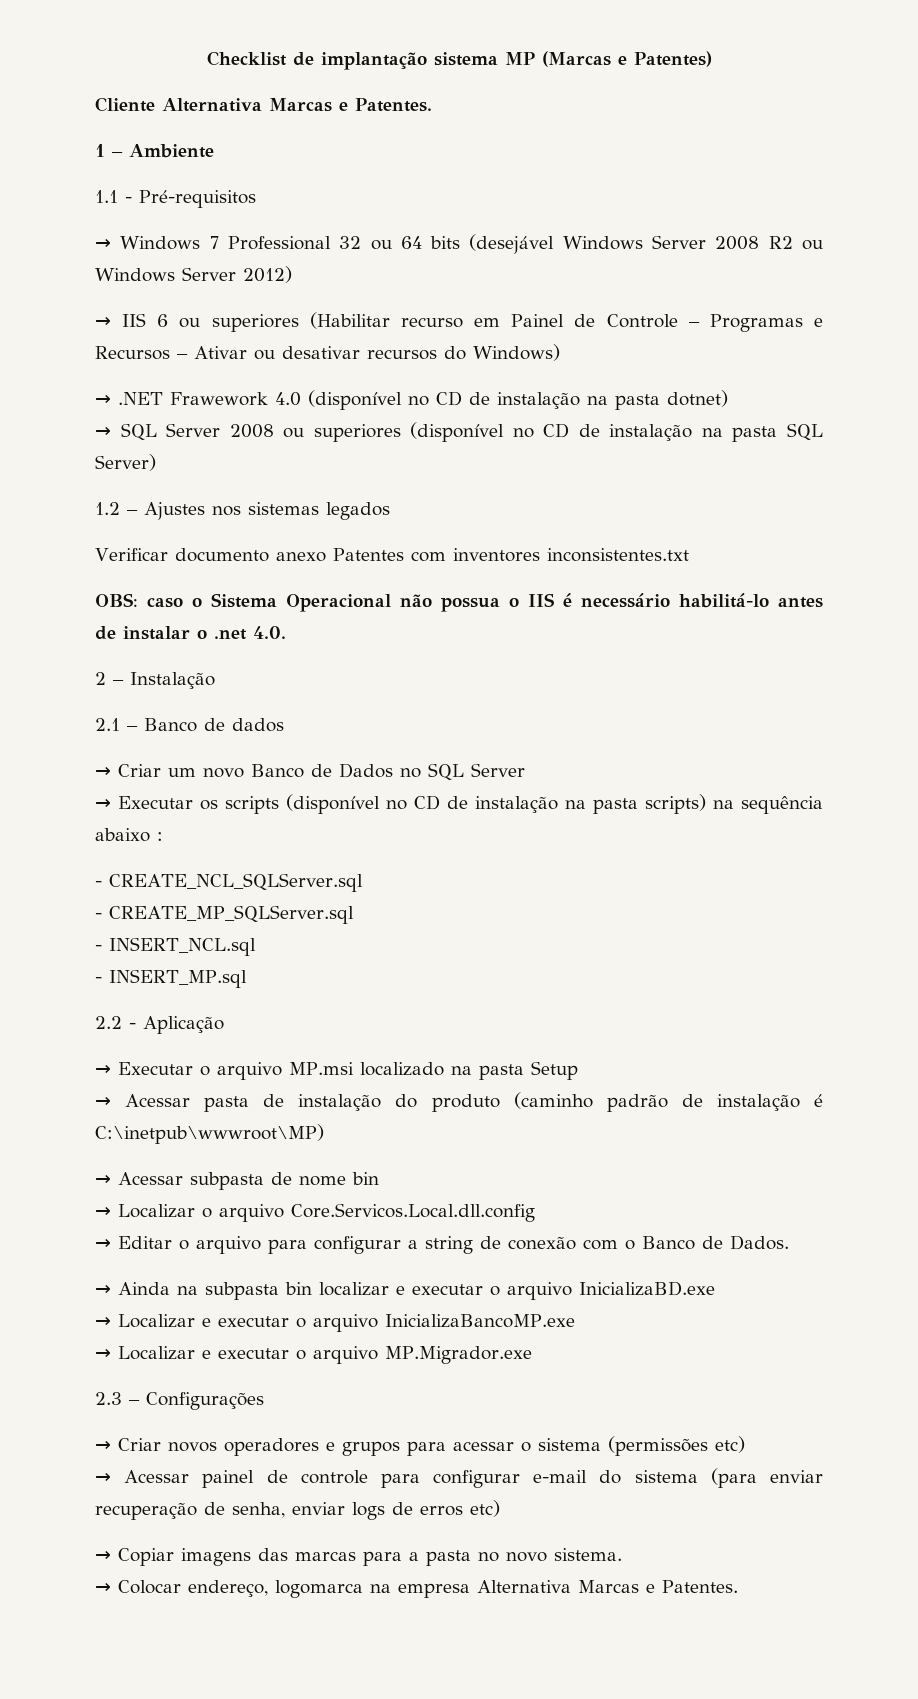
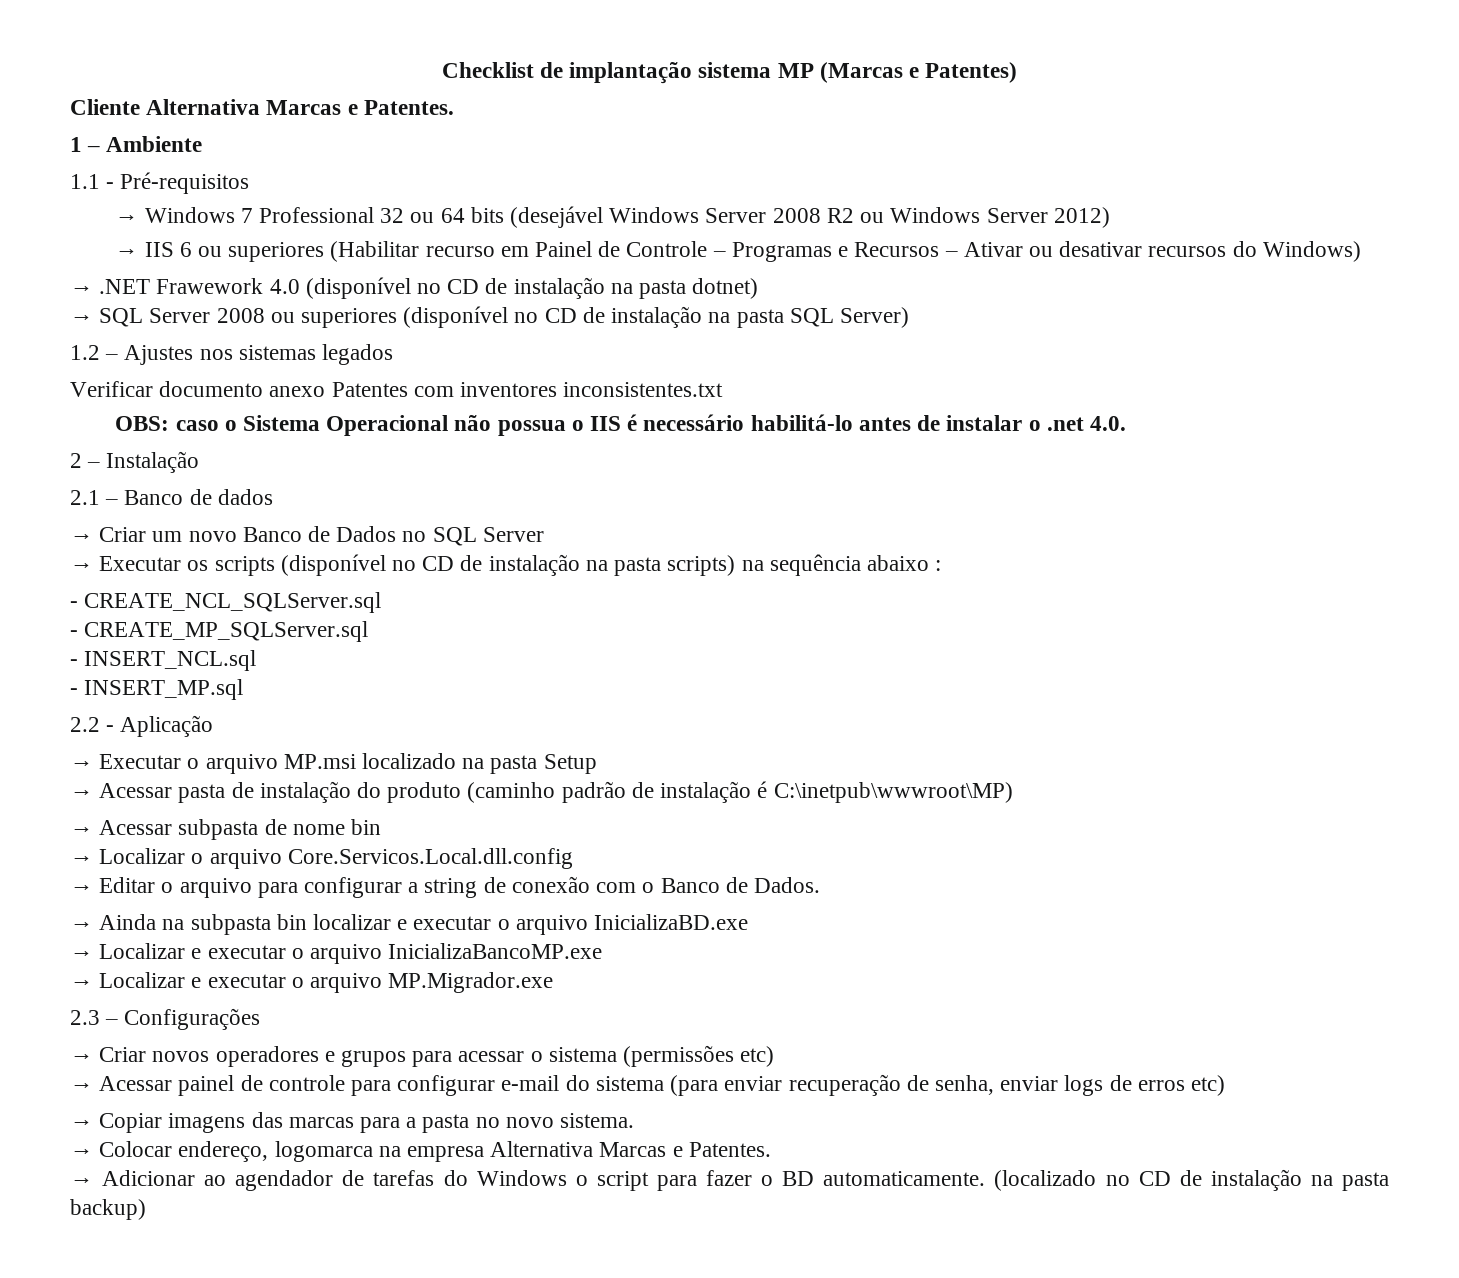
+ → Adicionar ao agendador de tarefas do Windows o script para fazer o BD automaticamente. (localizado no CD de instalação na pasta backup)

